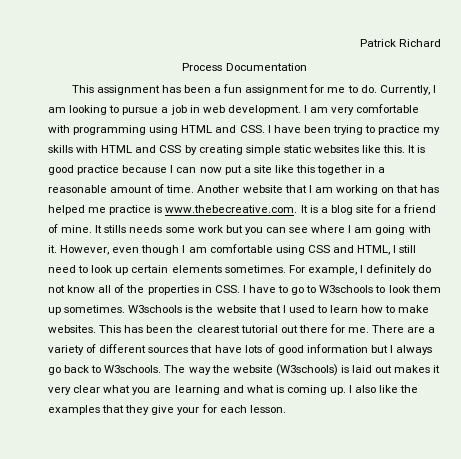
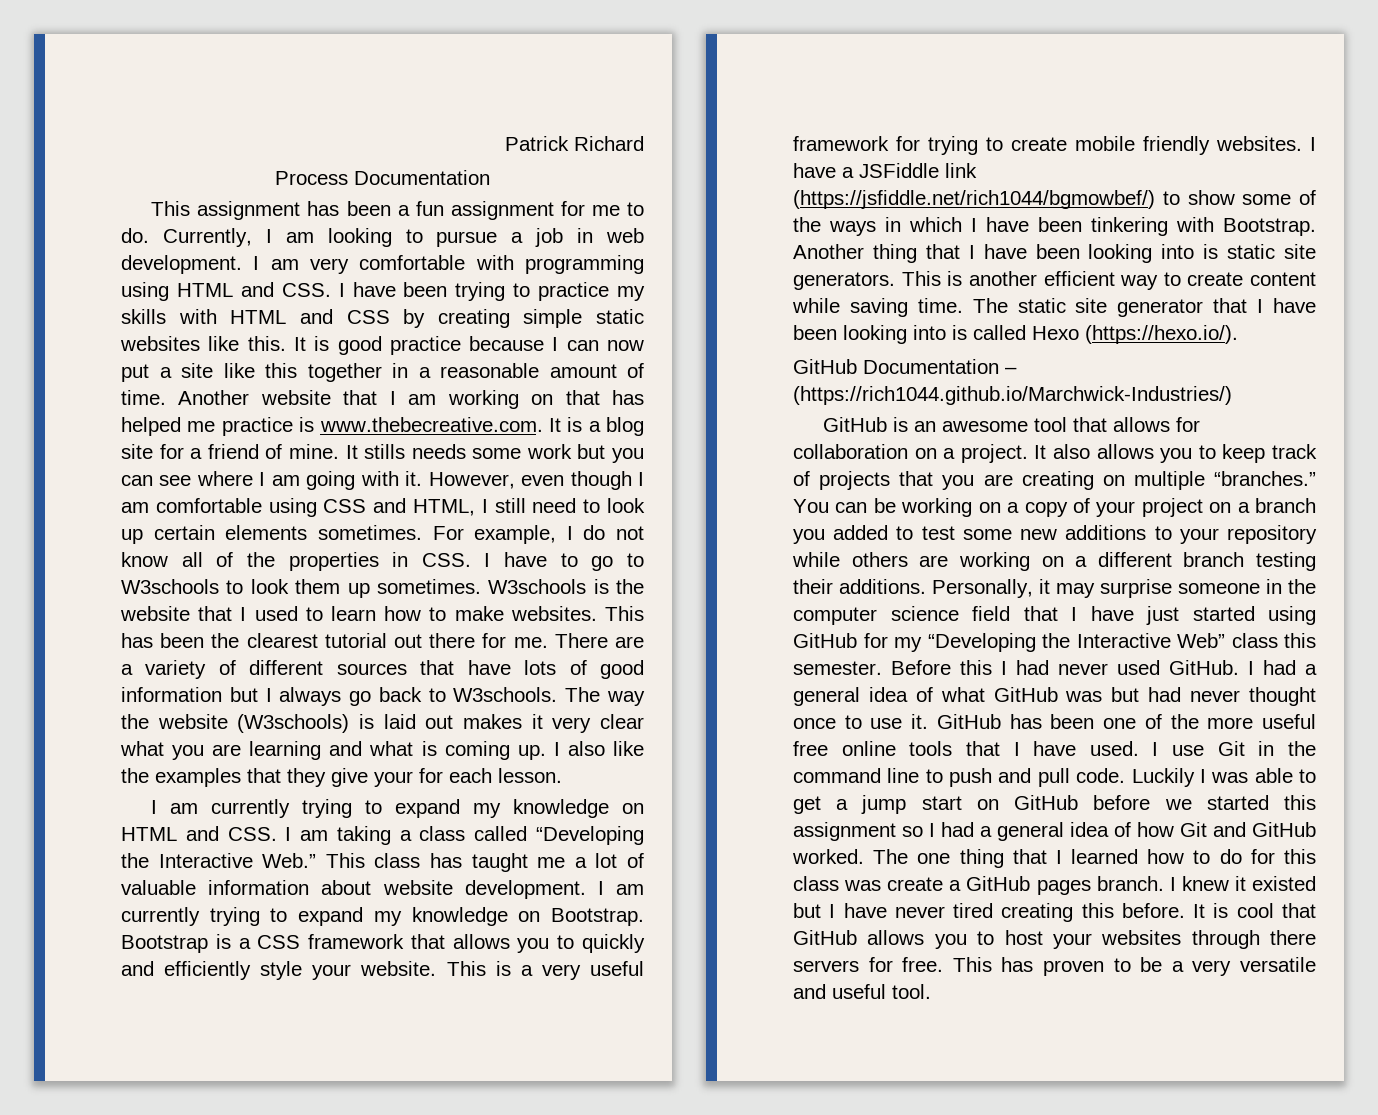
- For example, I definitely do not know all of the properties in CSS. I have to go to W3schools to look them up sometimes.
+ For example, I do not know all of the properties in CSS. I have to go to W3schools to look them up sometimes.
+ I am currently trying to expand my knowledge on HTML and CSS. I am taking a class called “Developing the Interactive Web.” This class has taught me a lot of valuable information about website development. I am currently trying to expand my knowledge on Bootstrap. Bootstrap is a CSS framework that allows you to quickly and efficiently style your website. This is a very useful framework for trying to create mobile friendly websites. I have a JSFiddle link (https://jsfiddle.net/rich1044/bgmowbef/) to show some of the ways in which I have been tinkering with Bootstrap. Another thing that I have been looking into is static site generators. This is another efficient way to create content while saving time. The static site generator that I have been looking into is called Hexo (https://hexo.io/).
+ GitHub Documentation – (https://rich1044.github.io/Marchwick-Industries/)
+ GitHub is an awesome tool that allows for collaboration on a project. It also allows you to keep track of projects that you are creating on multiple “branches.” You can be working on a copy of your project on a branch you added to test some new additions to your repository while others are working on a different branch testing their additions. Personally, it may surprise someone in the computer science field that I have just started using GitHub for my “Developing the Interactive Web” class this semester. Before this I had never used GitHub. I had a general idea of what GitHub was but had never thought once to use it. GitHub has been one of the more useful free online tools that I have used. I use Git in the command line to push and pull code. Luckily I was able to get a jump start on GitHub before we started this assignment so I had a general idea of how Git and GitHub worked. The one thing that I learned how to do for this class was create a GitHub pages branch. I knew it existed but I have never tired creating this before. It is cool that GitHub allows you to host your websites through there servers for free. This has proven to be a very versatile and useful tool.

